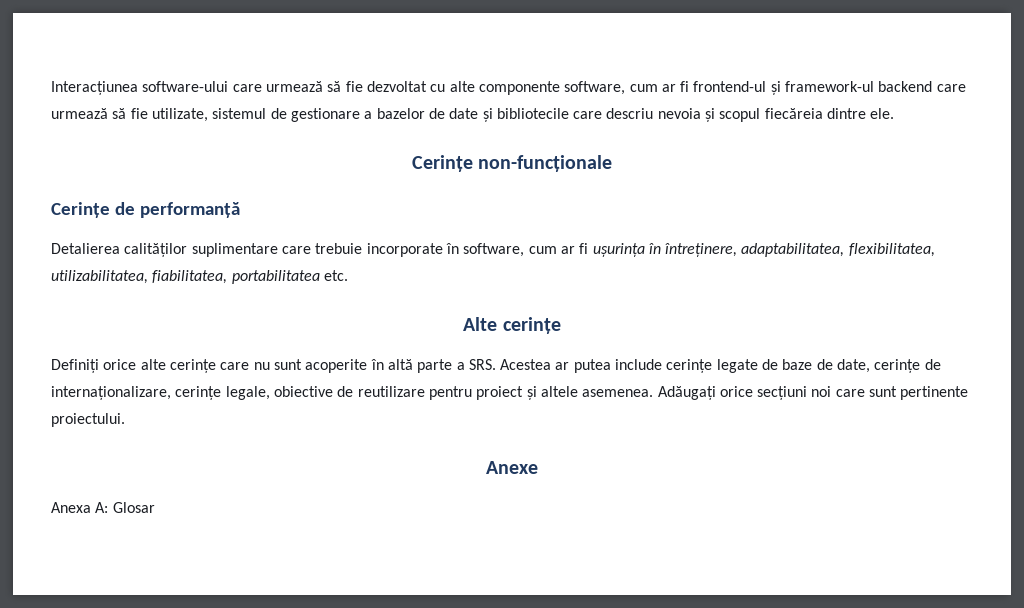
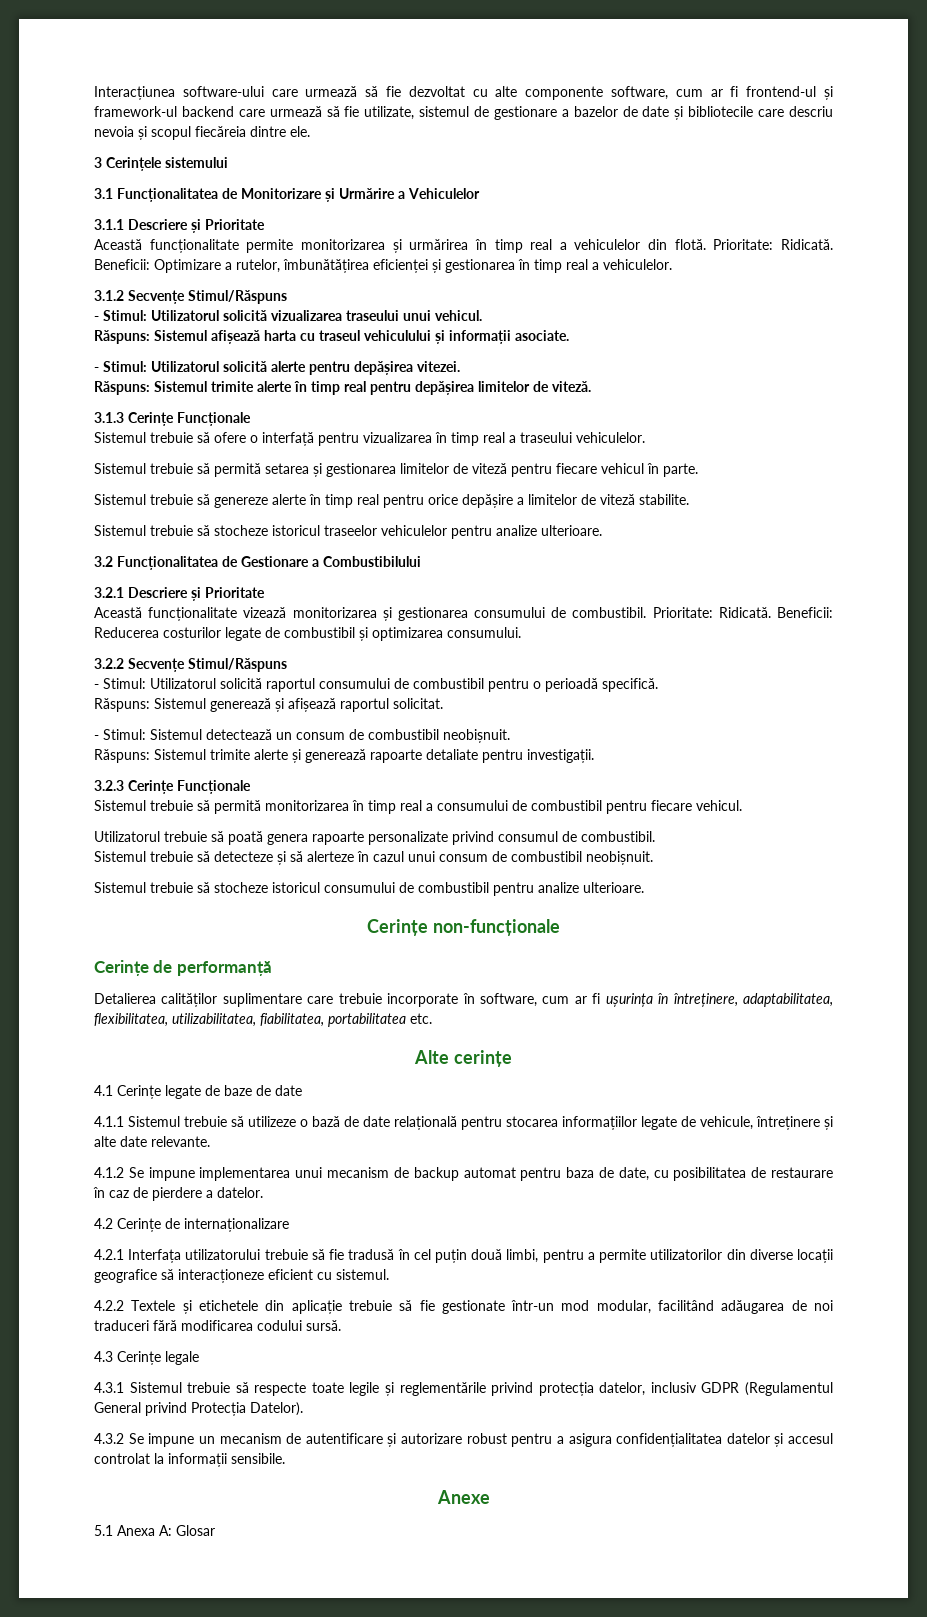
+ 3 Cerințele sistemului
+ 3.1 Funcționalitatea de Monitorizare și Urmărire a Vehiculelor
+ 3.1.1 Descriere și Prioritate
+ Această funcționalitate permite monitorizarea și urmărirea în timp real a vehiculelor din flotă. Prioritate: Ridicată. Beneficii: Optimizare a rutelor, îmbunătățirea eficienței și gestionarea în timp real a vehiculelor.
+ 3.1.2 Secvențe Stimul/Răspuns
+ - Stimul: Utilizatorul solicită vizualizarea traseului unui vehicul.
+ Răspuns: Sistemul afișează harta cu traseul vehiculului și informații asociate.
+ - Stimul: Utilizatorul solicită alerte pentru depășirea vitezei.
+ Răspuns: Sistemul trimite alerte în timp real pentru depășirea limitelor de viteză.
+ 3.1.3 Cerințe Funcționale
+ Sistemul trebuie să ofere o interfață pentru vizualizarea în timp real a traseului vehiculelor.
+ Sistemul trebuie să permită setarea și gestionarea limitelor de viteză pentru fiecare vehicul în parte.
+ Sistemul trebuie să genereze alerte în timp real pentru orice depășire a limitelor de viteză stabilite.
+ Sistemul trebuie să stocheze istoricul traseelor vehiculelor pentru analize ulterioare.
+ 3.2 Funcționalitatea de Gestionare a Combustibilului
+ 3.2.1 Descriere și Prioritate
+ Această funcționalitate vizează monitorizarea și gestionarea consumului de combustibil. Prioritate: Ridicată. Beneficii: Reducerea costurilor legate de combustibil și optimizarea consumului.
+ 3.2.2 Secvențe Stimul/Răspuns
+ - Stimul: Utilizatorul solicită raportul consumului de combustibil pentru o perioadă specifică.
+ Răspuns: Sistemul generează și afișează raportul solicitat.
+ - Stimul: Sistemul detectează un consum de combustibil neobișnuit.
+ Răspuns: Sistemul trimite alerte și generează rapoarte detaliate pentru investigații.
+ 3.2.3 Cerințe Funcționale
+ Sistemul trebuie să permită monitorizarea în timp real a consumului de combustibil pentru fiecare vehicul.
+ Utilizatorul trebuie să poată genera rapoarte personalizate privind consumul de combustibil.
+ Sistemul trebuie să detecteze și să alerteze în cazul unui consum de combustibil neobișnuit.
+ Sistemul trebuie să stocheze istoricul consumului de combustibil pentru analize ulterioare.
- Definiți orice alte cerințe care nu sunt acoperite în altă parte a SRS. Acestea ar putea include cerințe legate de baze de date, cerințe de internaționalizare, cerințe legale, obiective de reutilizare pentru proiect și altele asemenea. Adăugați orice secțiuni noi care sunt pertinente proiectului.
+ 4.1 Cerințe legate de baze de date
+ 4.1.1 Sistemul trebuie să utilizeze o bază de date relațională pentru stocarea informațiilor legate de vehicule, întreținere și alte date relevante.
+ 4.1.2 Se impune implementarea unui mecanism de backup automat pentru baza de date, cu posibilitatea de restaurare în caz de pierdere a datelor.
+ 4.2 Cerințe de internaționalizare
+ 4.2.1 Interfața utilizatorului trebuie să fie tradusă în cel puțin două limbi, pentru a permite utilizatorilor din diverse locații geografice să interacționeze eficient cu sistemul.
+ 4.2.2 Textele și etichetele din aplicație trebuie să fie gestionate într-un mod modular, facilitând adăugarea de noi traduceri fără modificarea codului sursă.
+ 4.3 Cerințe legale
+ 4.3.1 Sistemul trebuie să respecte toate legile și reglementările privind protecția datelor, inclusiv GDPR (Regulamentul General privind Protecția Datelor).
+ 4.3.2 Se impune un mecanism de autentificare și autorizare robust pentru a asigura confidențialitatea datelor și accesul controlat la informații sensibile.
- Anexa A: Glosar
+ 5.1 Anexa A: Glosar

